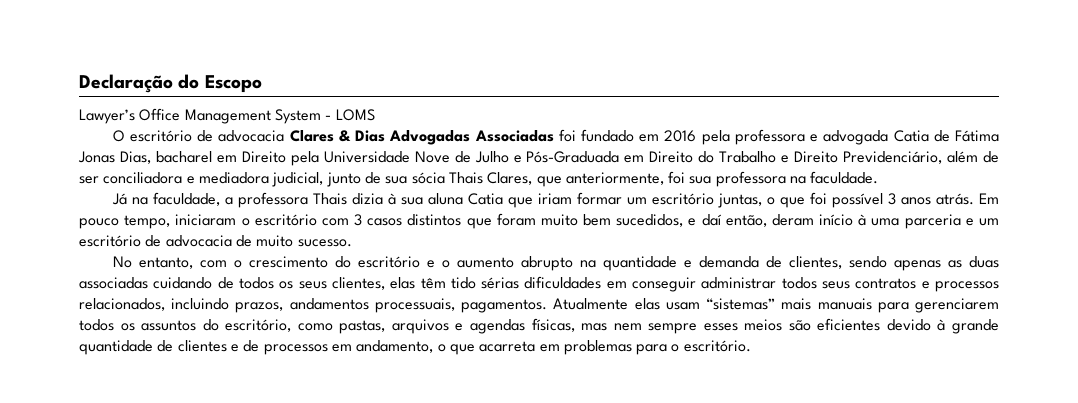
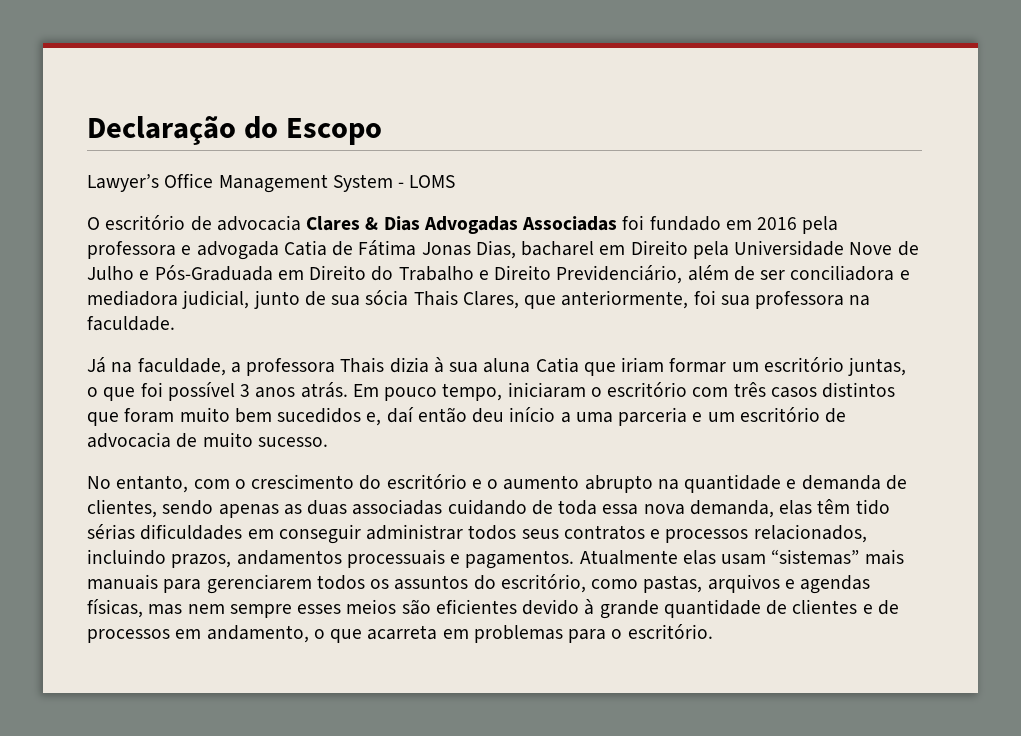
- Em pouco tempo, iniciaram o escritório com 3 casos distintos que foram muito bem sucedidos, e daí então, deram início à uma parceria e um escritório de advocacia de muito sucesso.
+ Em pouco tempo, iniciaram o escritório com três casos distintos que foram muito bem sucedidos e, daí então deu início a uma parceria e um escritório de advocacia de muito sucesso.
- No entanto, com o crescimento do escritório e o aumento abrupto na quantidade e demanda de clientes, sendo apenas as duas associadas cuidando de todos os seus clientes, elas têm tido sérias dificuldades em conseguir administrar todos seus contratos e processos relacionados, incluindo prazos, andamentos processuais, pagamentos.
+ No entanto, com o crescimento do escritório e o aumento abrupto na quantidade e demanda de clientes, sendo apenas as duas associadas cuidando de toda essa nova demanda, elas têm tido sérias dificuldades em conseguir administrar todos seus contratos e processos relacionados, incluindo prazos, andamentos processuais e pagamentos.

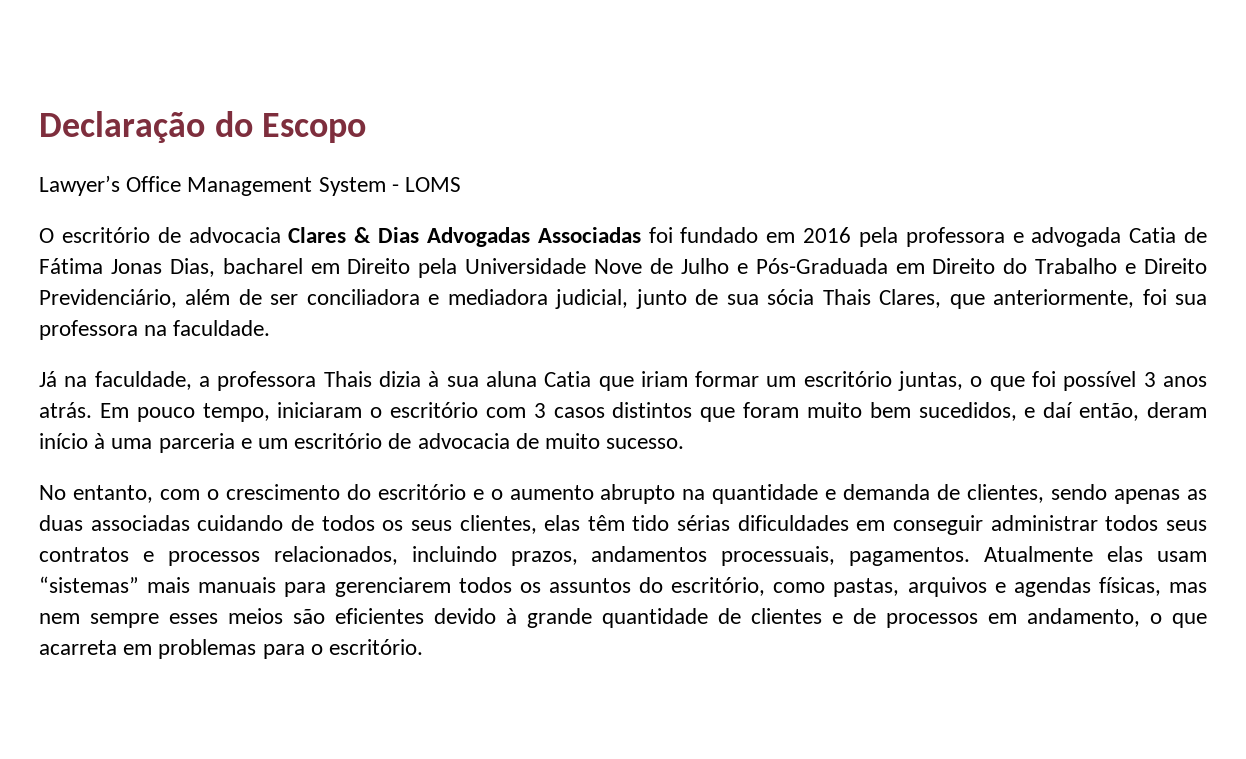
- Em pouco tempo, iniciaram o escritório com três casos distintos que foram muito bem sucedidos e, daí então deu início a uma parceria e um escritório de advocacia de muito sucesso.
+ Em pouco tempo, iniciaram o escritório com 3 casos distintos que foram muito bem sucedidos, e daí então, deram início à uma parceria e um escritório de advocacia de muito sucesso.
- No entanto, com o crescimento do escritório e o aumento abrupto na quantidade e demanda de clientes, sendo apenas as duas associadas cuidando de toda essa nova demanda, elas têm tido sérias dificuldades em conseguir administrar todos seus contratos e processos relacionados, incluindo prazos, andamentos processuais e pagamentos.
+ No entanto, com o crescimento do escritório e o aumento abrupto na quantidade e demanda de clientes, sendo apenas as duas associadas cuidando de todos os seus clientes, elas têm tido sérias dificuldades em conseguir administrar todos seus contratos e processos relacionados, incluindo prazos, andamentos processuais, pagamentos.

